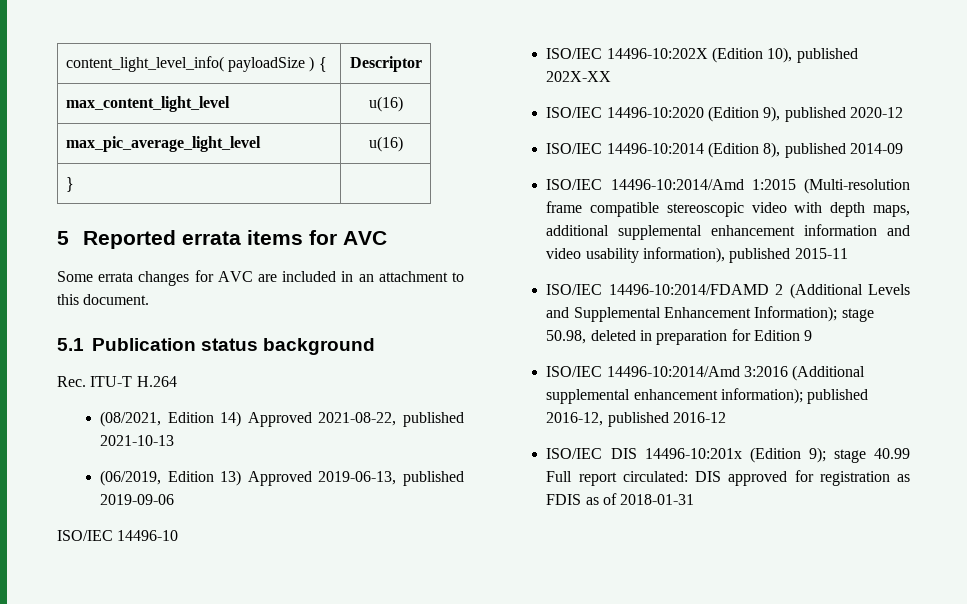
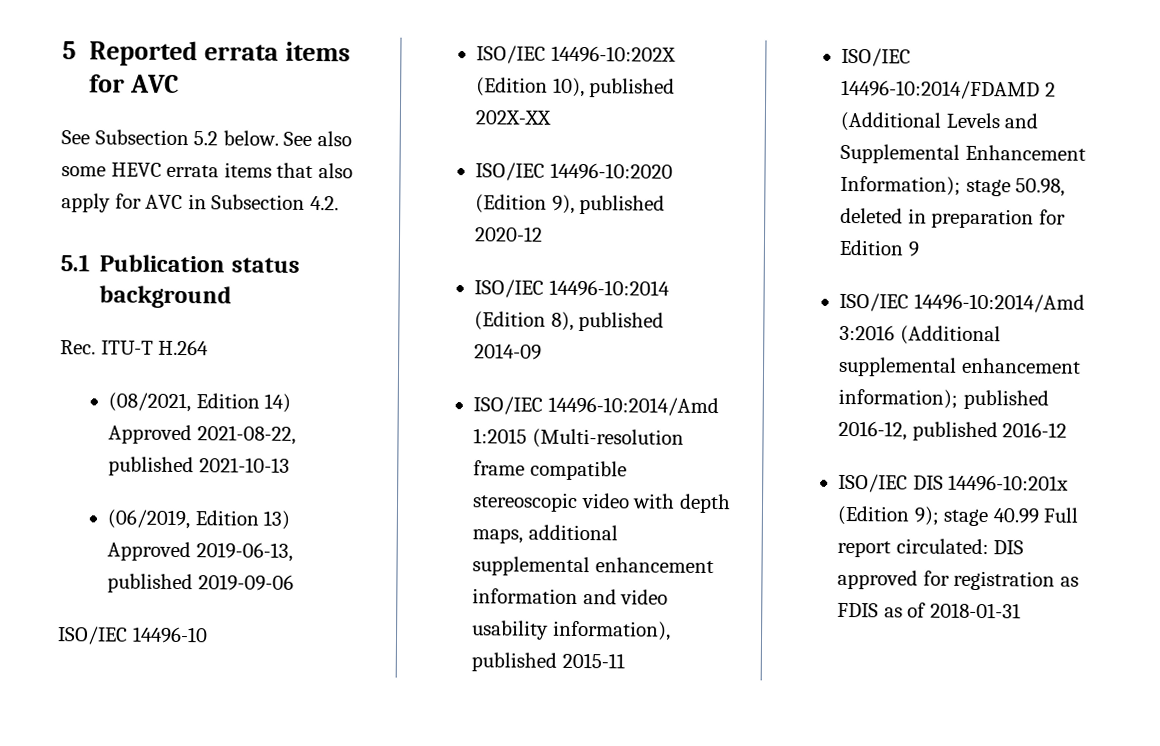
- content_light_level_info( payloadSize ) { | Descriptor
- max_content_light_level | u(16)
- max_pic_average_light_level | u(16)
- } |
- Some errata changes for AVC are included in an attachment to this document.
+ See Subsection 5.2 below. See also some HEVC errata items that also apply for AVC in Subsection 4.2.

